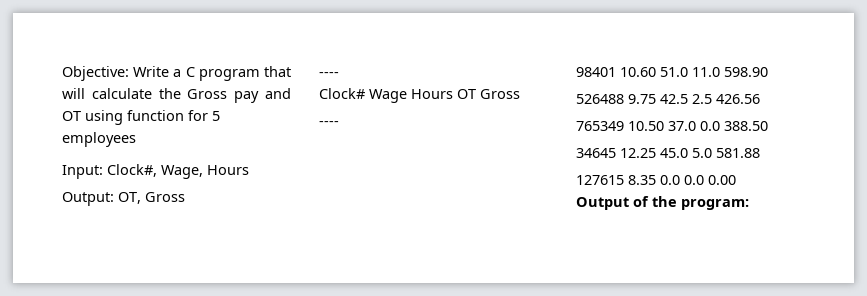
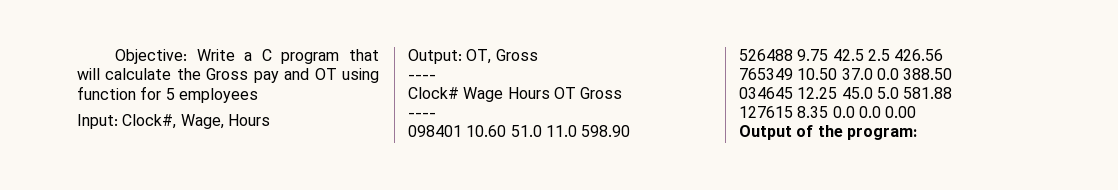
- 98401 10.60 51.0 11.0 598.90
+ 098401 10.60 51.0 11.0 598.90
- 34645 12.25 45.0 5.0 581.88
+ 034645 12.25 45.0 5.0 581.88

